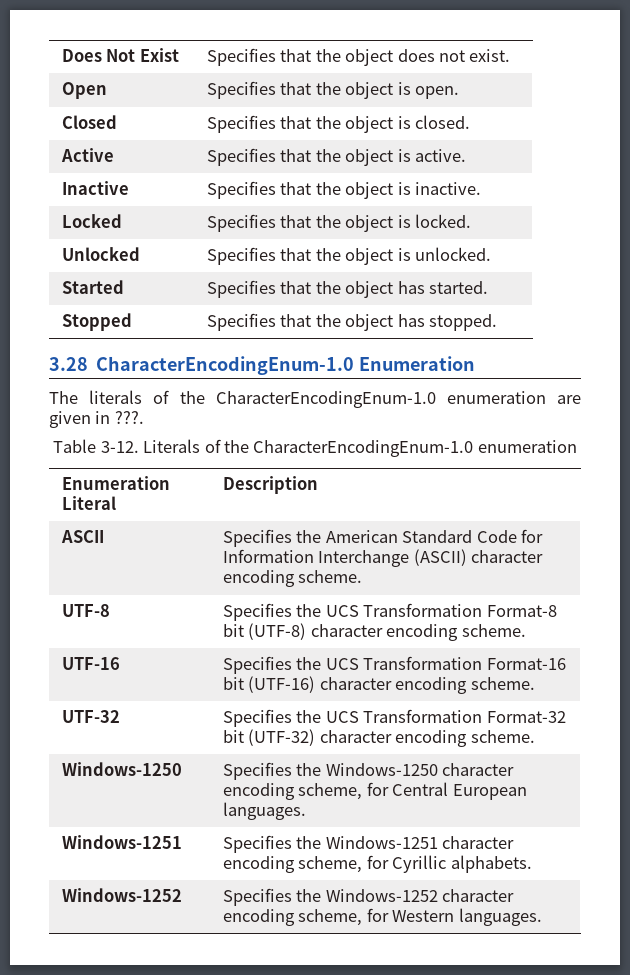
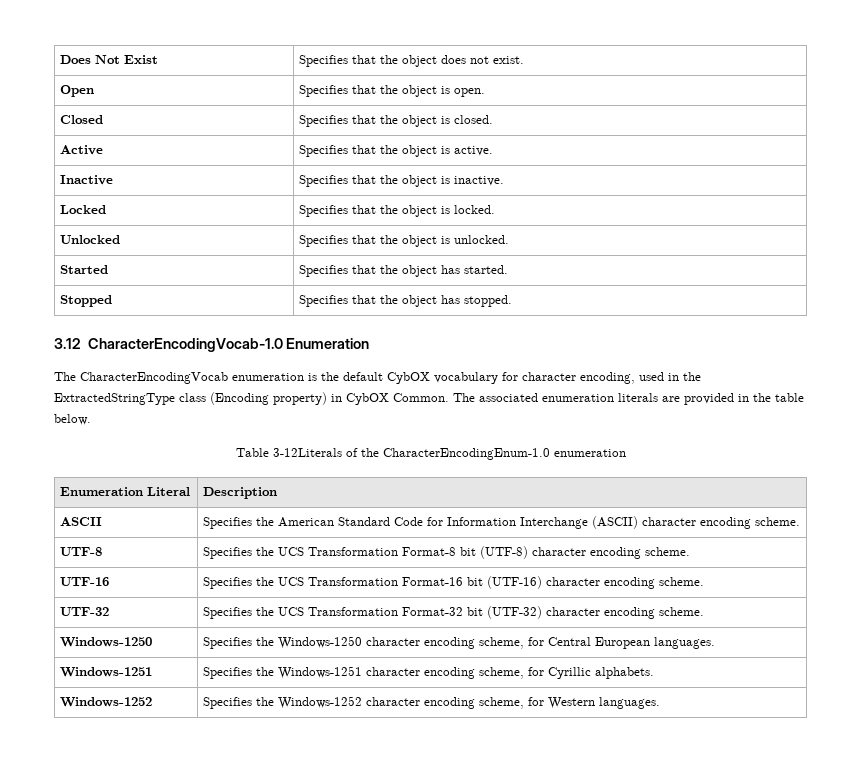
- 3.28 CharacterEncodingEnum-1.0 Enumeration
+ 3.12 CharacterEncodingVocab-1.0 Enumeration
- The literals of the CharacterEncodingEnum-1.0 enumeration are given in ???.
+ The CharacterEncodingVocab enumeration is the default CybOX vocabulary for character encoding, used in the ExtractedStringType class (Encoding property) in CybOX Common. The associated enumeration literals are provided in the table below.
- Table 3-12. Literals of the CharacterEncodingEnum-1.0 enumeration
+ Table 3-12Literals of the CharacterEncodingEnum-1.0 enumeration

